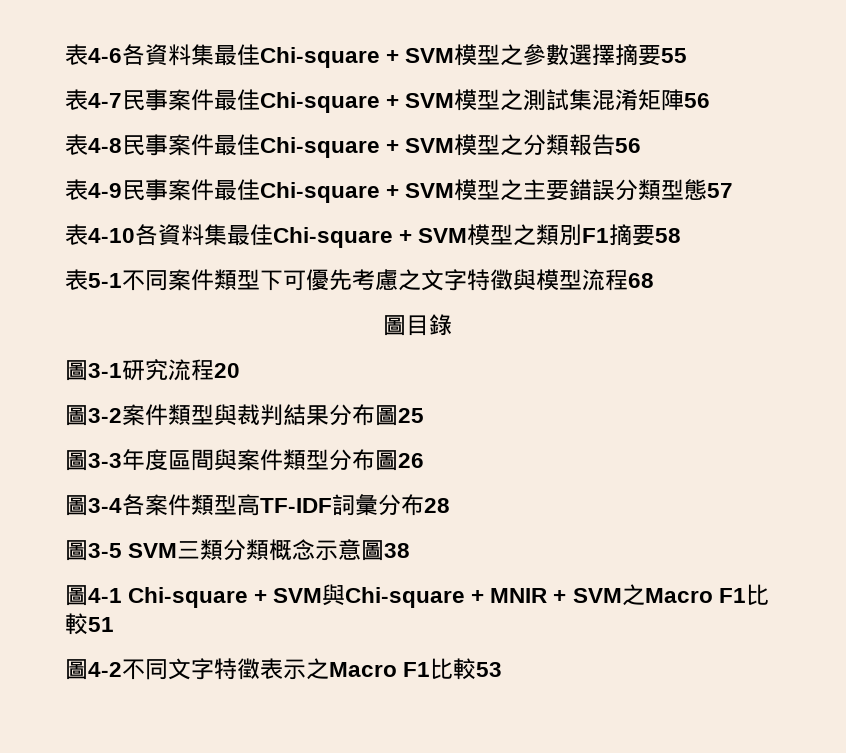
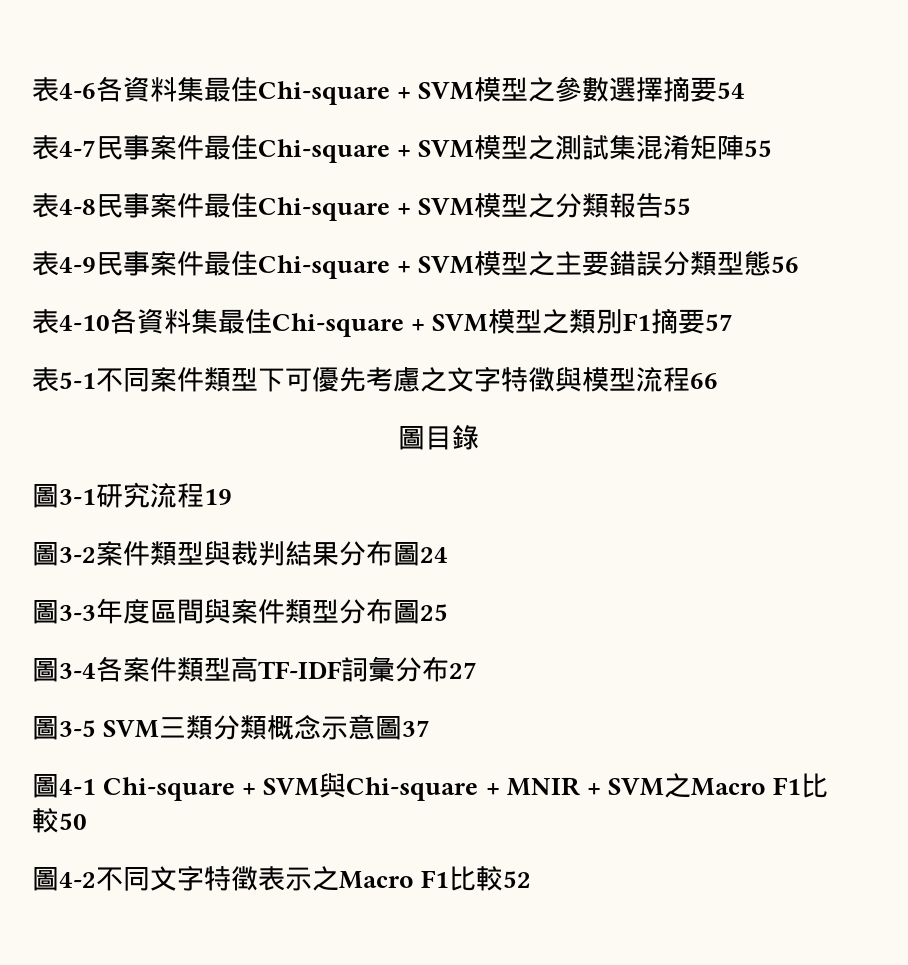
- 表4-6各資料集最佳Chi-square + SVM模型之參數選擇摘要55
+ 表4-6各資料集最佳Chi-square + SVM模型之參數選擇摘要54
- 表4-7民事案件最佳Chi-square + SVM模型之測試集混淆矩陣56
+ 表4-7民事案件最佳Chi-square + SVM模型之測試集混淆矩陣55
- 表4-8民事案件最佳Chi-square + SVM模型之分類報告56
+ 表4-8民事案件最佳Chi-square + SVM模型之分類報告55
- 表4-9民事案件最佳Chi-square + SVM模型之主要錯誤分類型態57
+ 表4-9民事案件最佳Chi-square + SVM模型之主要錯誤分類型態56
- 表4-10各資料集最佳Chi-square + SVM模型之類別F1摘要58
+ 表4-10各資料集最佳Chi-square + SVM模型之類別F1摘要57
- 表5-1不同案件類型下可優先考慮之文字特徵與模型流程68
+ 表5-1不同案件類型下可優先考慮之文字特徵與模型流程66
- 圖3-1研究流程20
+ 圖3-1研究流程19
- 圖3-2案件類型與裁判結果分布圖25
+ 圖3-2案件類型與裁判結果分布圖24
- 圖3-3年度區間與案件類型分布圖26
+ 圖3-3年度區間與案件類型分布圖25
- 圖3-4各案件類型高TF-IDF詞彙分布28
+ 圖3-4各案件類型高TF-IDF詞彙分布27
- 圖3-5 SVM三類分類概念示意圖38
+ 圖3-5 SVM三類分類概念示意圖37
- 圖4-1 Chi-square + SVM與Chi-square + MNIR + SVM之Macro F1比較51
+ 圖4-1 Chi-square + SVM與Chi-square + MNIR + SVM之Macro F1比較50
- 圖4-2不同文字特徵表示之Macro F1比較53
+ 圖4-2不同文字特徵表示之Macro F1比較52

